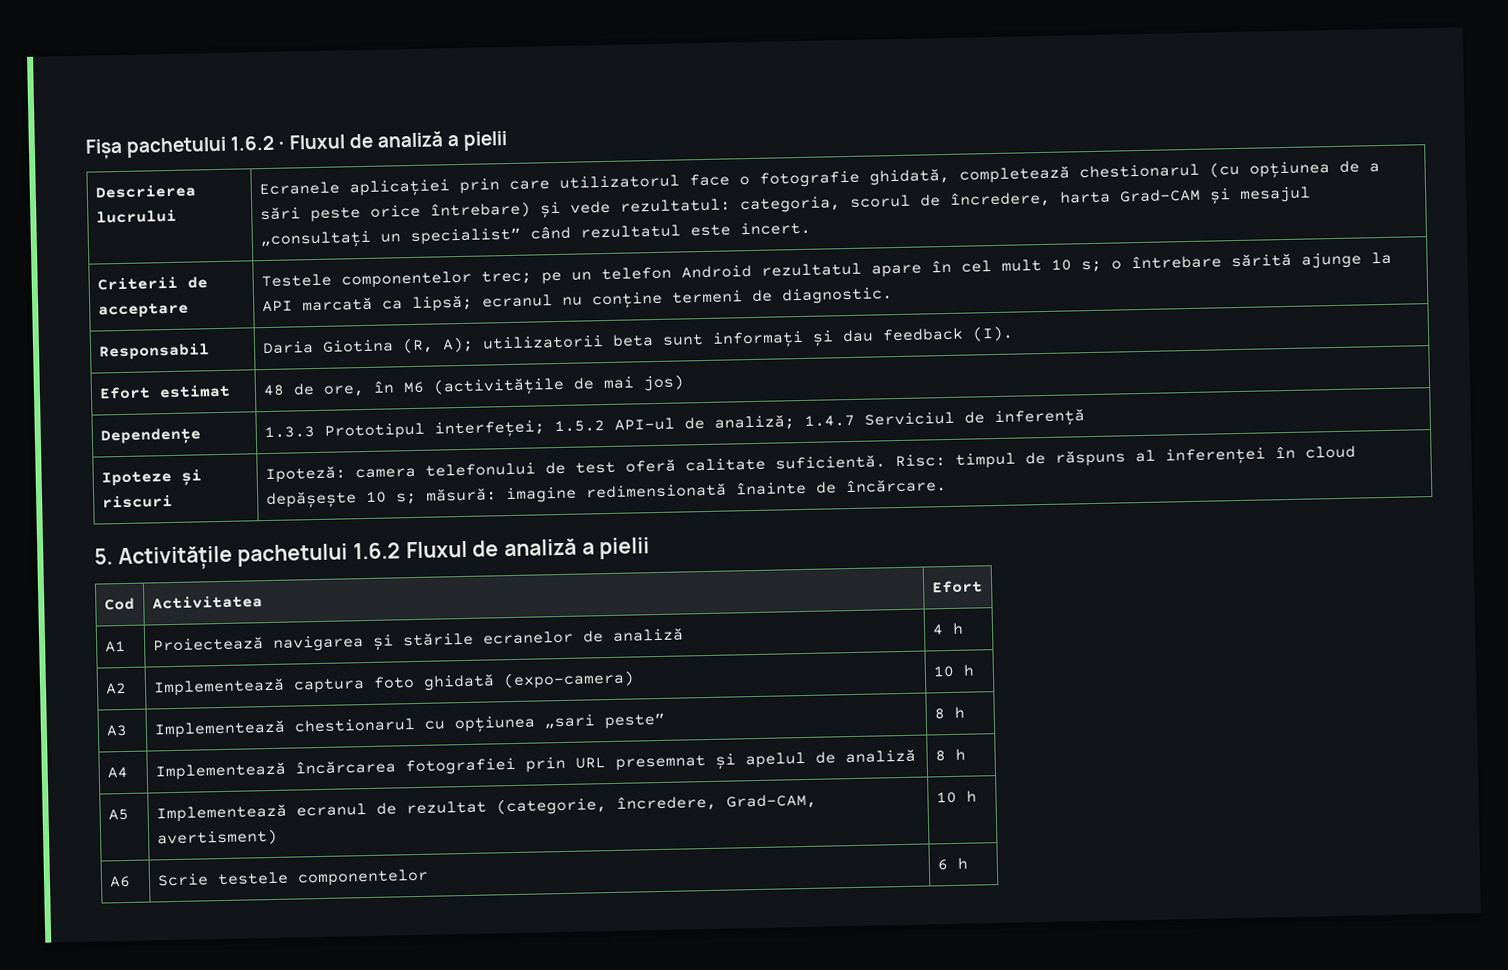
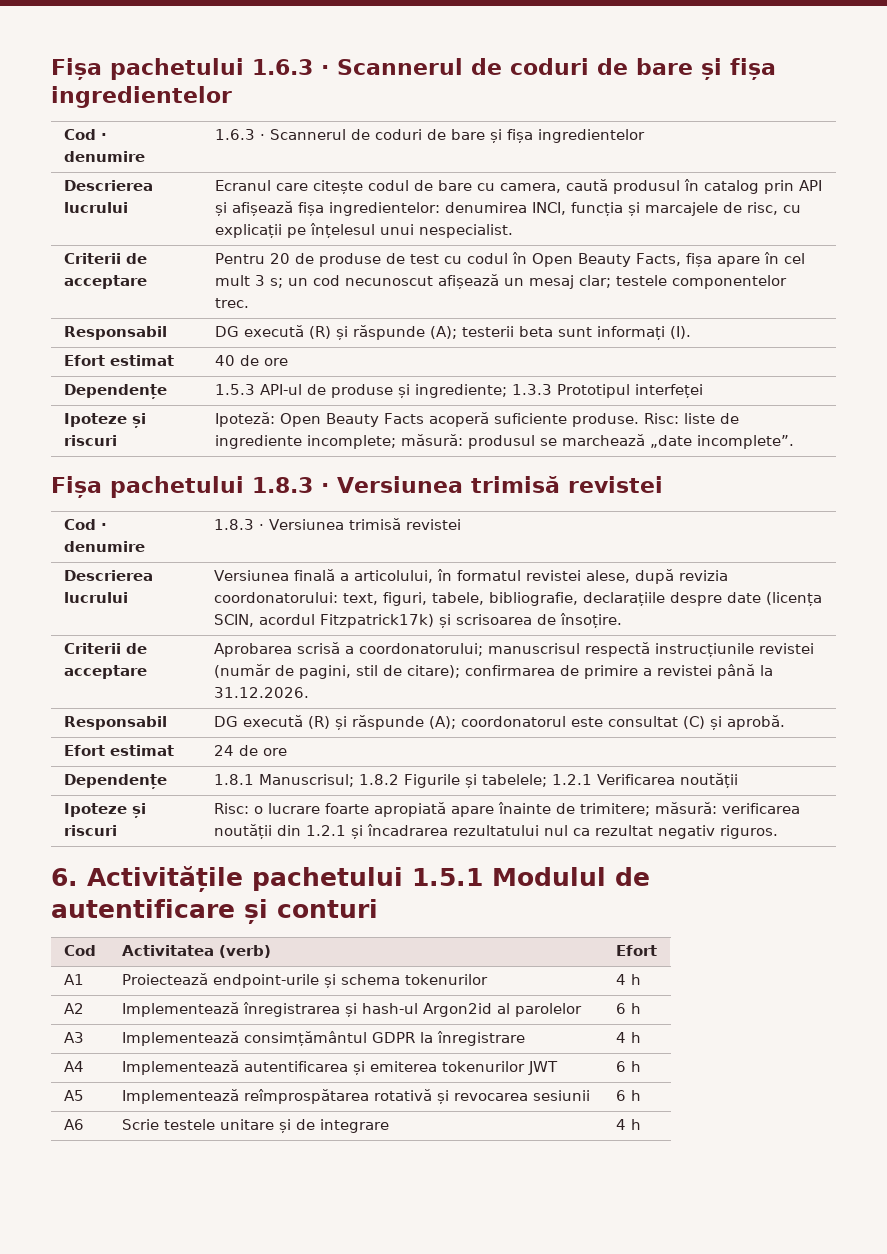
- Fișa pachetului 1.6.2 · Fluxul de analiză a pielii
- Descrierea lucrului | Ecranele aplicației prin care utilizatorul face o fotografie ghidată, completează chestionarul (cu opțiunea de a sări peste orice întrebare) și vede rezultatul: categoria, scorul de încredere, harta Grad-CAM și mesajul „consultați un specialist” când rezultatul este incert.
- Criterii de acceptare | Testele componentelor trec; pe un telefon Android rezultatul apare în cel mult 10 s; o întrebare sărită ajunge la API marcată ca lipsă; ecranul nu conține termeni de diagnostic.
- Responsabil | Daria Giotina (R, A); utilizatorii beta sunt informați și dau feedback (I).
- Efort estimat | 48 de ore, în M6 (activitățile de mai jos)
- Dependențe | 1.3.3 Prototipul interfeței; 1.5.2 API-ul de analiză; 1.4.7 Serviciul de inferență
- Ipoteze și riscuri | Ipoteză: camera telefonului de test oferă calitate suficientă. Risc: timpul de răspuns al inferenței în cloud depășește 10 s; măsură: imagine redimensionată înainte de încărcare.
- 5. Activitățile pachetului 1.6.2 Fluxul de analiză a pielii
+ Fișa pachetului 1.6.3 · Scannerul de coduri de bare și fișa ingredientelor
+ Cod · denumire | 1.6.3 · Scannerul de coduri de bare și fișa ingredientelor
+ Descrierea lucrului | Ecranul care citește codul de bare cu camera, caută produsul în catalog prin API și afișează fișa ingredientelor: denumirea INCI, funcția și marcajele de risc, cu explicații pe înțelesul unui nespecialist.
+ Criterii de acceptare | Pentru 20 de produse de test cu codul în Open Beauty Facts, fișa apare în cel mult 3 s; un cod necunoscut afișează un mesaj clar; testele componentelor trec.
+ Responsabil | DG execută (R) și răspunde (A); testerii beta sunt informați (I).
+ Efort estimat | 40 de ore
+ Dependențe | 1.5.3 API-ul de produse și ingrediente; 1.3.3 Prototipul interfeței
+ Ipoteze și riscuri | Ipoteză: Open Beauty Facts acoperă suficiente produse. Risc: liste de ingrediente incomplete; măsură: produsul se marchează „date incomplete”.
+ Fișa pachetului 1.8.3 · Versiunea trimisă revistei
+ Cod · denumire | 1.8.3 · Versiunea trimisă revistei
+ Descrierea lucrului | Versiunea finală a articolului, în formatul revistei alese, după revizia coordonatorului: text, figuri, tabele, bibliografie, declarațiile despre date (licența SCIN, acordul Fitzpatrick17k) și scrisoarea de însoțire.
+ Criterii de acceptare | Aprobarea scrisă a coordonatorului; manuscrisul respectă instrucțiunile revistei (număr de pagini, stil de citare); confirmarea de primire a revistei până la 31.12.2026.
+ Responsabil | DG execută (R) și răspunde (A); coordonatorul este consultat (C) și aprobă.
+ Efort estimat | 24 de ore
+ Dependențe | 1.8.1 Manuscrisul; 1.8.2 Figurile și tabelele; 1.2.1 Verificarea noutății
+ Ipoteze și riscuri | Risc: o lucrare foarte apropiată apare înainte de trimitere; măsură: verificarea noutății din 1.2.1 și încadrarea rezultatului nul ca rezultat negativ riguros.
+ 6. Activitățile pachetului 1.5.1 Modulul de autentificare și conturi
- Cod | Activitatea | Efort
+ Cod | Activitatea (verb) | Efort
- A1 | Proiectează navigarea și stările ecranelor de analiză | 4 h
- A2 | Implementează captura foto ghidată (expo-camera) | 10 h
- A3 | Implementează chestionarul cu opțiunea „sari peste” | 8 h
- A4 | Implementează încărcarea fotografiei prin URL presemnat și apelul de analiză | 8 h
- A5 | Implementează ecranul de rezultat (categorie, încredere, Grad-CAM, avertisment) | 10 h
+ A1 | Proiectează endpoint-urile și schema tokenurilor | 4 h
+ A2 | Implementează înregistrarea și hash-ul Argon2id al parolelor | 6 h
+ A3 | Implementează consimțământul GDPR la înregistrare | 4 h
+ A4 | Implementează autentificarea și emiterea tokenurilor JWT | 6 h
+ A5 | Implementează reîmprospătarea rotativă și revocarea sesiunii | 6 h
- A6 | Scrie testele componentelor | 6 h
+ A6 | Scrie testele unitare și de integrare | 4 h

